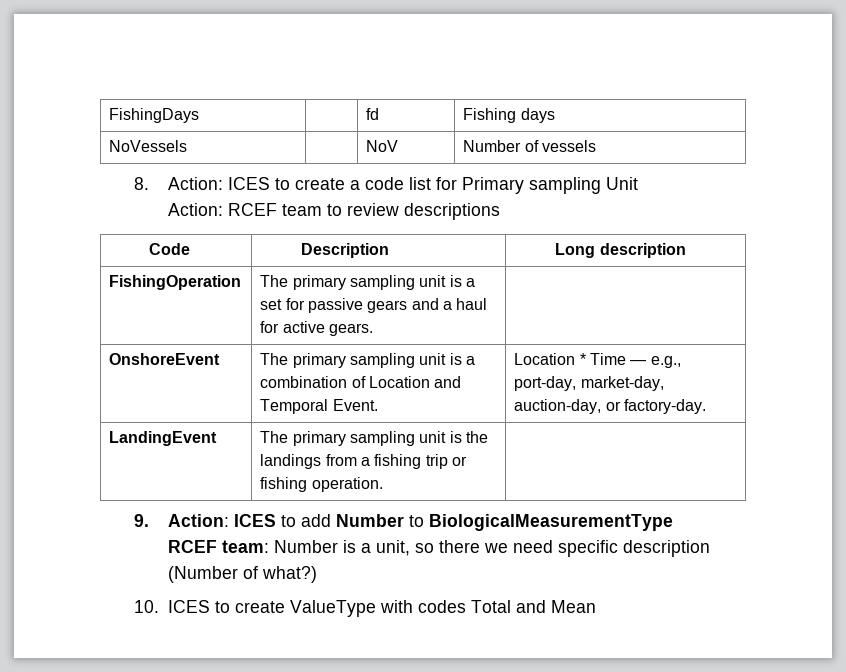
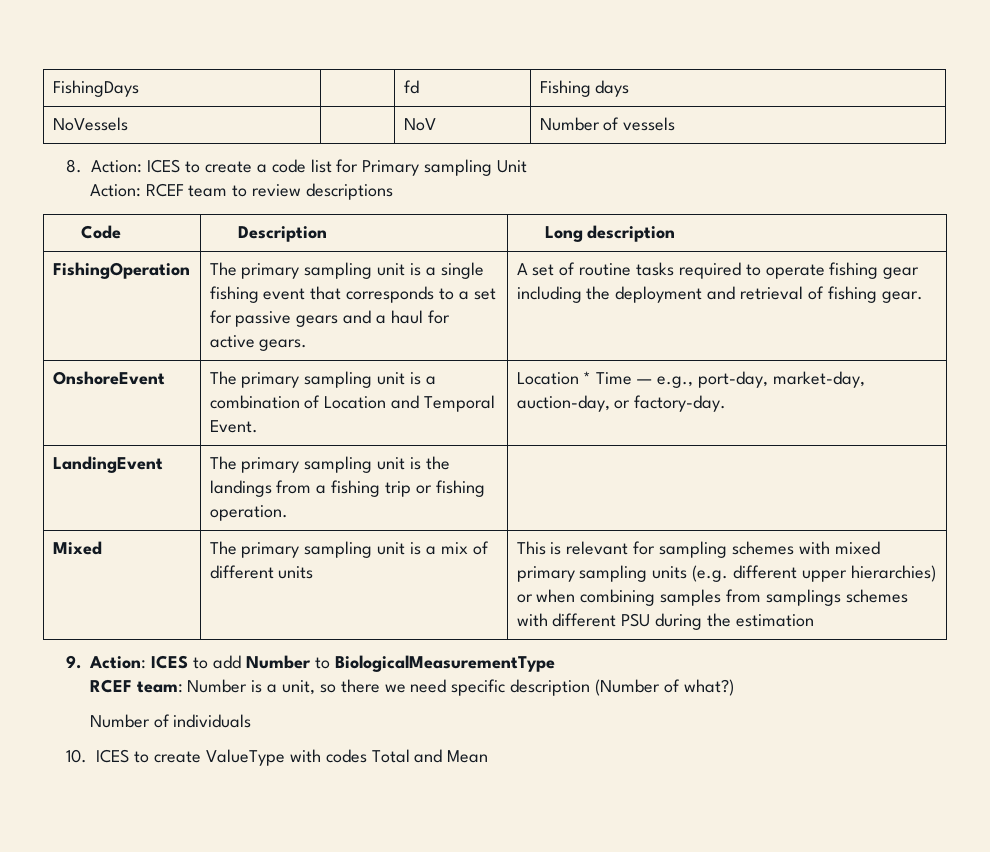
- The primary sampling unit is a set for passive gears and a haul for active gears.
+ The primary sampling unit is a single fishing event that corresponds to a set for passive gears and a haul for active gears.
+ A set of routine tasks required to operate fishing gear including the deployment and retrieval of fishing gear.
+ Mixed | The primary sampling unit is a mix of different units | This is relevant for sampling schemes with mixed primary sampling units (e.g. different upper hierarchies) or when combining samples from samplings schemes with different PSU during the estimation
+ Number of individuals

